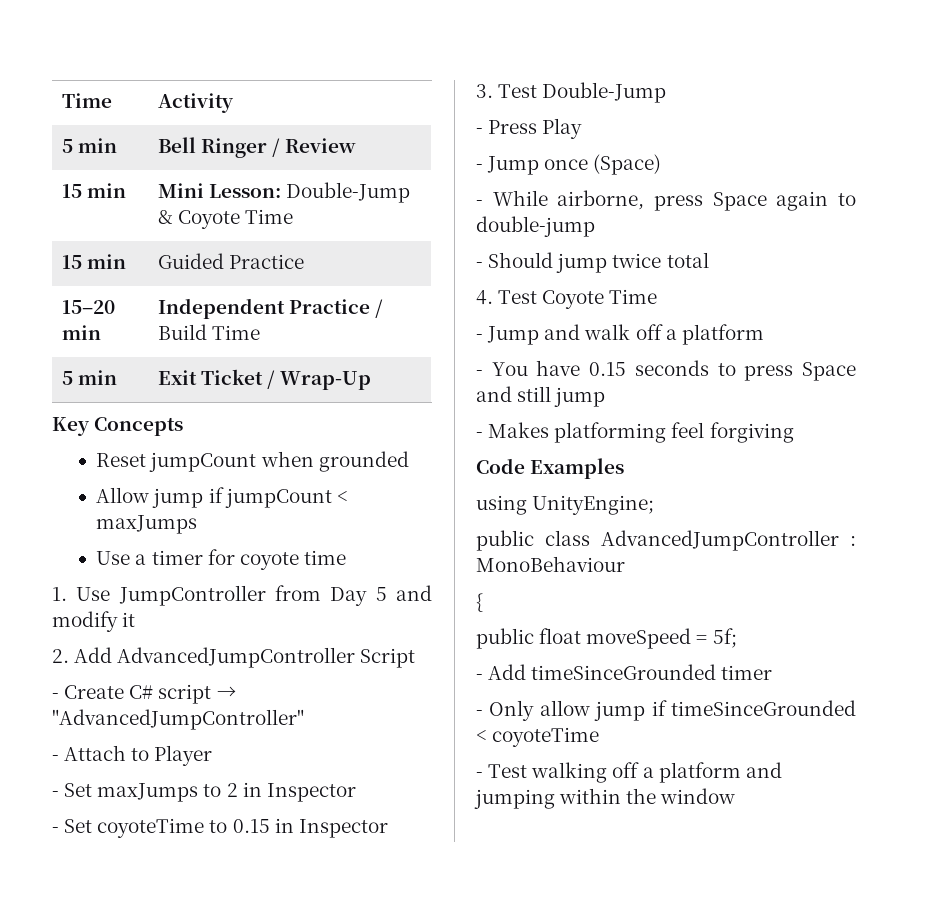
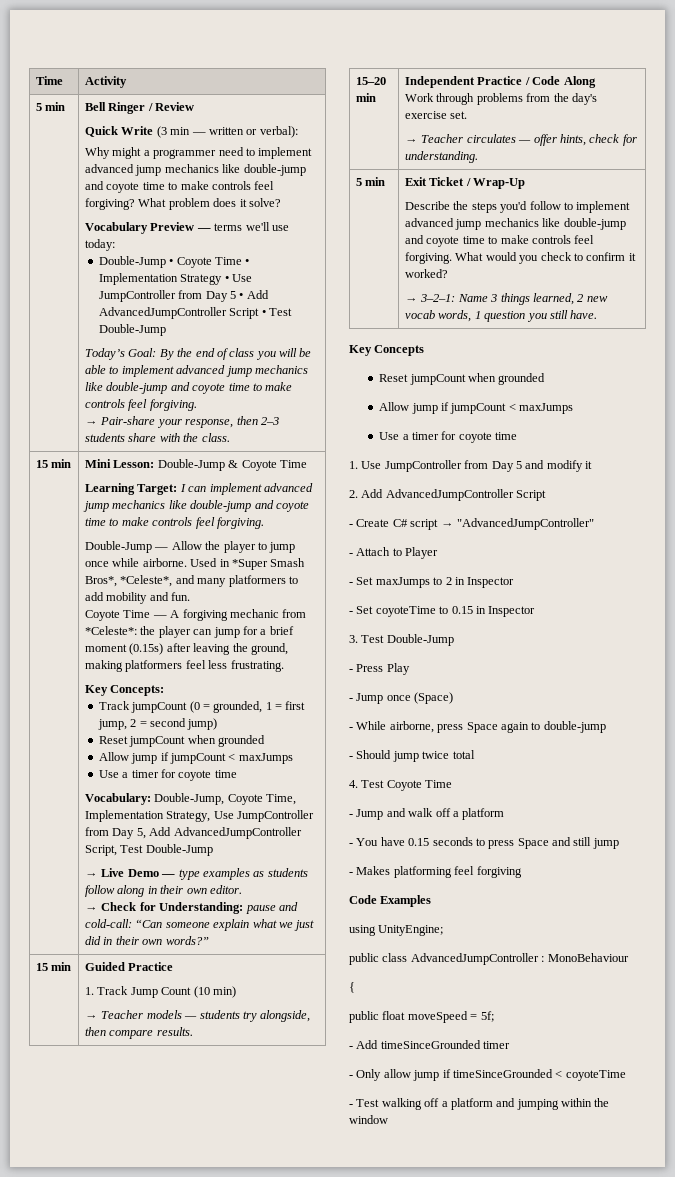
+ Quick Write (3 min — written or verbal):
+ Why might a programmer need to implement advanced jump mechanics like double-jump and coyote time to make controls feel forgiving? What problem does it solve?
+ Vocabulary Preview — terms we'll use today:
+ Double-Jump • Coyote Time • Implementation Strategy • Use JumpController from Day 5 • Add AdvancedJumpController Script • Test Double-Jump
+ Today’s Goal: By the end of class you will be able to implement advanced jump mechanics like double-jump and coyote time to make controls feel forgiving.
+ → Pair-share your response, then 2–3 students share with the class.
+ Learning Target: I can implement advanced jump mechanics like double-jump and coyote time to make controls feel forgiving.
+ Double-Jump — Allow the player to jump once while airborne. Used in *Super Smash Bros*, *Celeste*, and many platformers to add mobility and fun.
+ Coyote Time — A forgiving mechanic from *Celeste*: the player can jump for a brief moment (0.15s) after leaving the ground, making platformers feel less frustrating.
+ Key Concepts:
+ Track jumpCount (0 = grounded, 1 = first jump, 2 = second jump)
+ Reset jumpCount when grounded
+ Allow jump if jumpCount < maxJumps
+ Use a timer for coyote time
+ Vocabulary: Double-Jump, Coyote Time, Implementation Strategy, Use JumpController from Day 5, Add AdvancedJumpController Script, Test Double-Jump
+ → Live Demo — type examples as students follow along in their own editor.
+ → Check for Understanding: pause and cold-call: “Can someone explain what we just did in their own words?”
  15 min | Guided Practice
+ 1. Track Jump Count (10 min)
+ → Teacher models — students try alongside, then compare results.
- 15–20 min | Independent Practice / Build Time
+ 15–20 min | Independent Practice / Code Along
+ Work through problems from the day's exercise set.
+ → Teacher circulates — offer hints, check for understanding.
+ Describe the steps you'd follow to implement advanced jump mechanics like double-jump and coyote time to make controls feel forgiving. What would you check to confirm it worked?
+ → 3–2–1: Name 3 things learned, 2 new vocab words, 1 question you still have.

